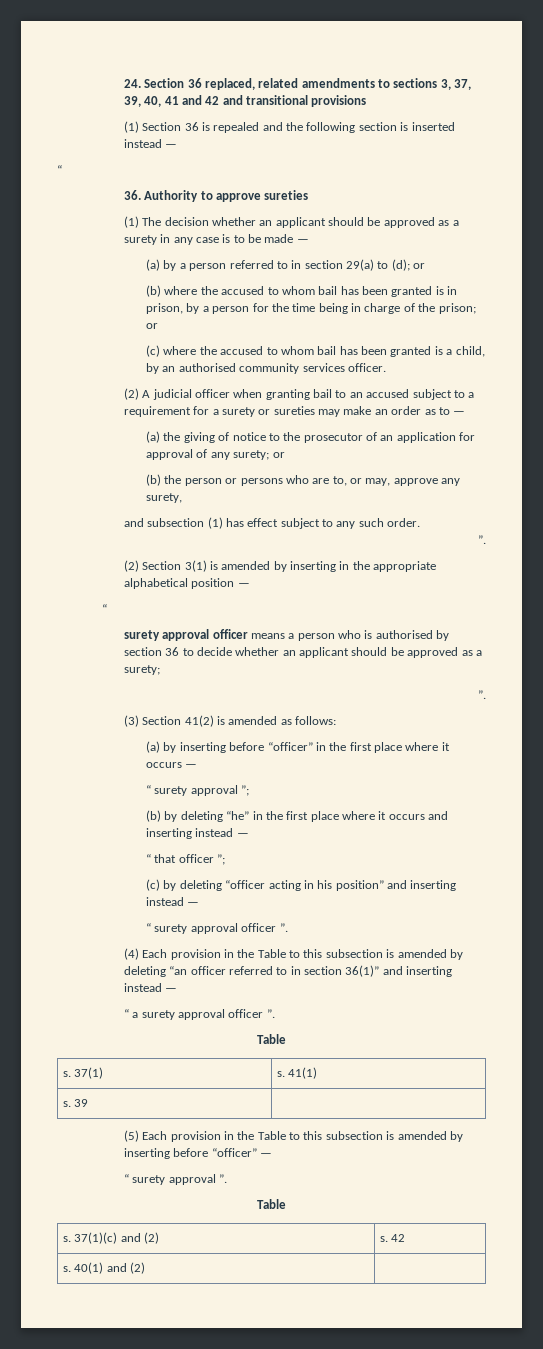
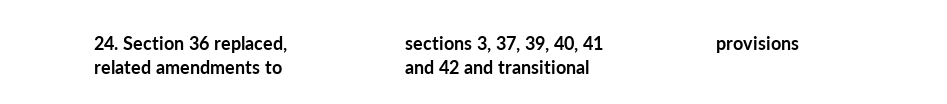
- (1) Section 36 is repealed and the following section is inserted instead —
- “
- 36. Authority to approve sureties
- (1) The decision whether an applicant should be approved as a surety in any case is to be made —
- (a) by a person referred to in section 29(a) to (d); or
- (b) where the accused to whom bail has been granted is in prison, by a person for the time being in charge of the prison; or
- (c) where the accused to whom bail has been granted is a child, by an authorised community services officer.
- (2) A judicial officer when granting bail to an accused subject to a requirement for a surety or sureties may make an order as to —
- (a) the giving of notice to the prosecutor of an application for approval of any surety; or
- (b) the person or persons who are to, or may, approve any surety,
- and subsection (1) has effect subject to any such order.
- ”.
- (2) Section 3(1) is amended by inserting in the appropriate alphabetical position —
- “
- surety approval officer means a person who is authorised by section 36 to decide whether an applicant should be approved as a surety;
- ”.
- (3) Section 41(2) is amended as follows:
- (a) by inserting before “officer” in the first place where it occurs —
- “ surety approval ”;
- (b) by deleting “he” in the first place where it occurs and inserting instead —
- “ that officer ”;
- (c) by deleting “officer acting in his position” and inserting instead —
- “ surety approval officer ”.
- (4) Each provision in the Table to this subsection is amended by deleting “an officer referred to in section 36(1)” and inserting instead —
- “ a surety approval officer ”.
- Table
- s. 37(1) | s. 41(1)
- s. 39 |
- (5) Each provision in the Table to this subsection is amended by inserting before “officer” —
- “ surety approval ”.
- Table
- s. 37(1)(c) and (2) | s. 42
- s. 40(1) and (2) |

